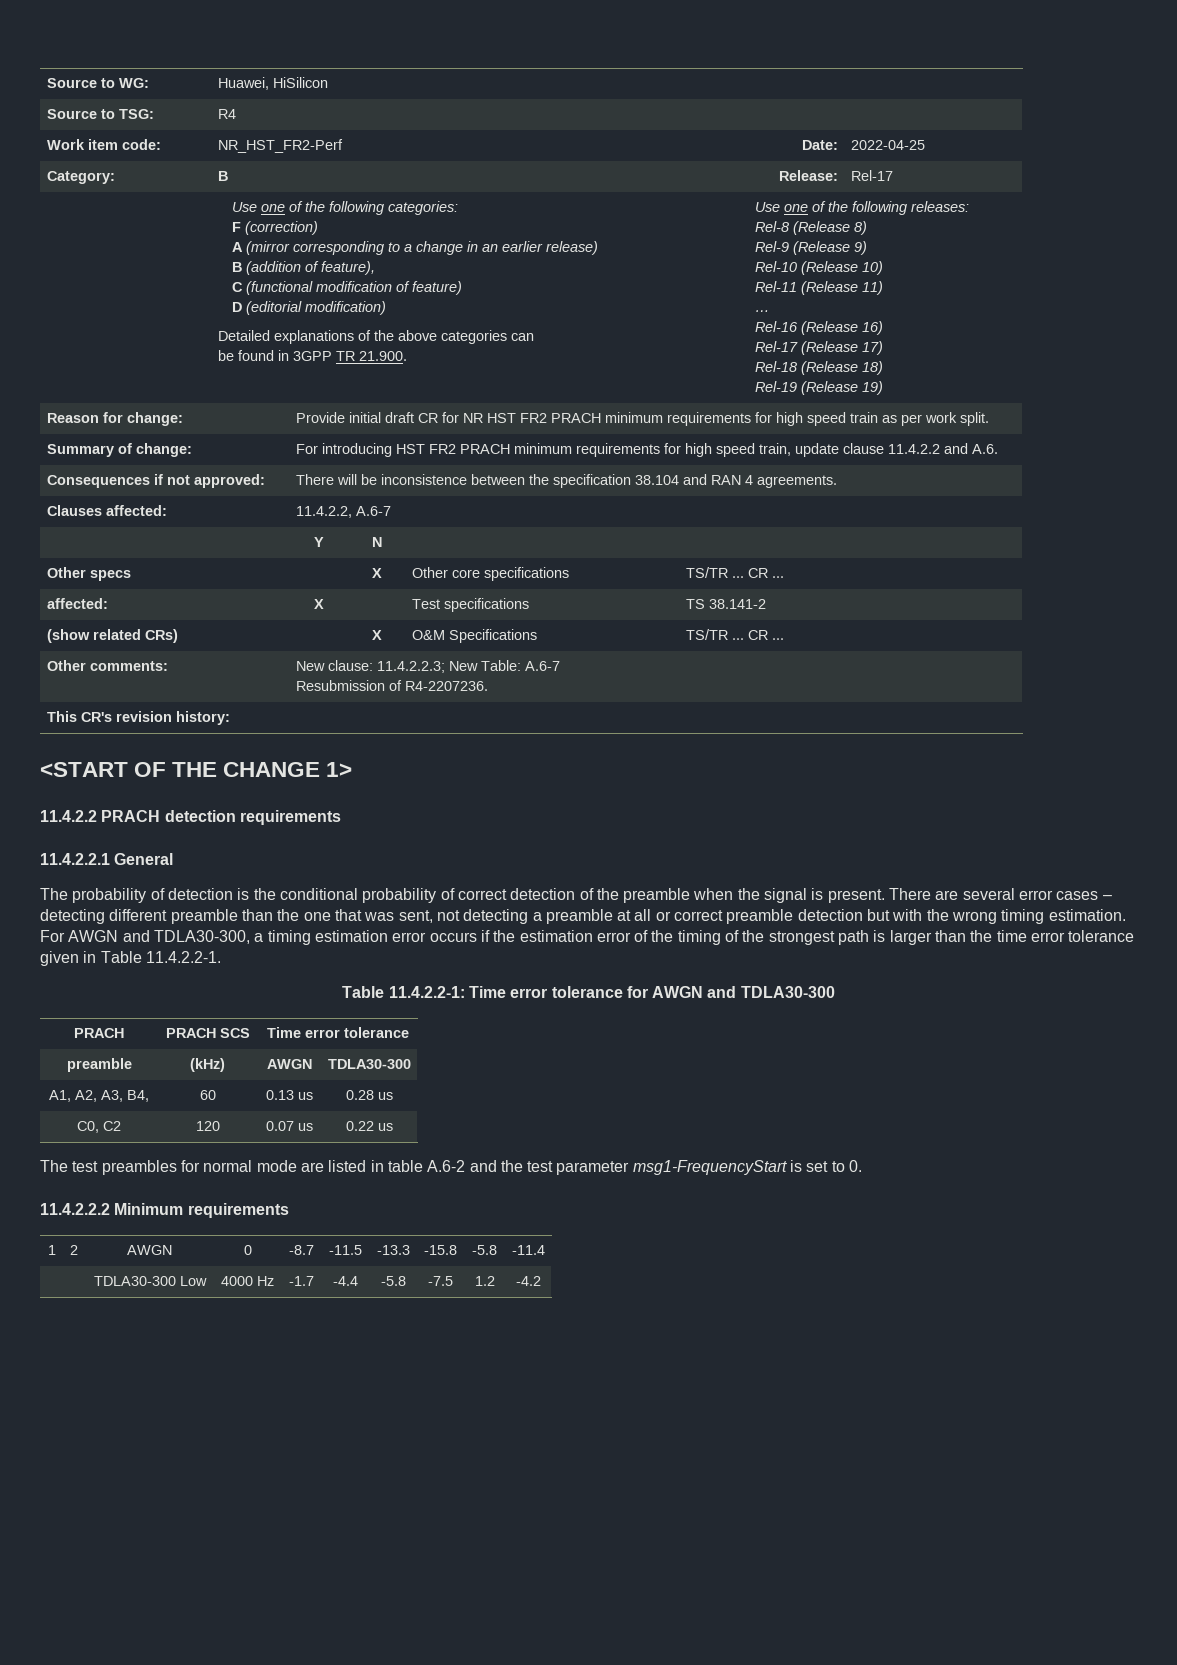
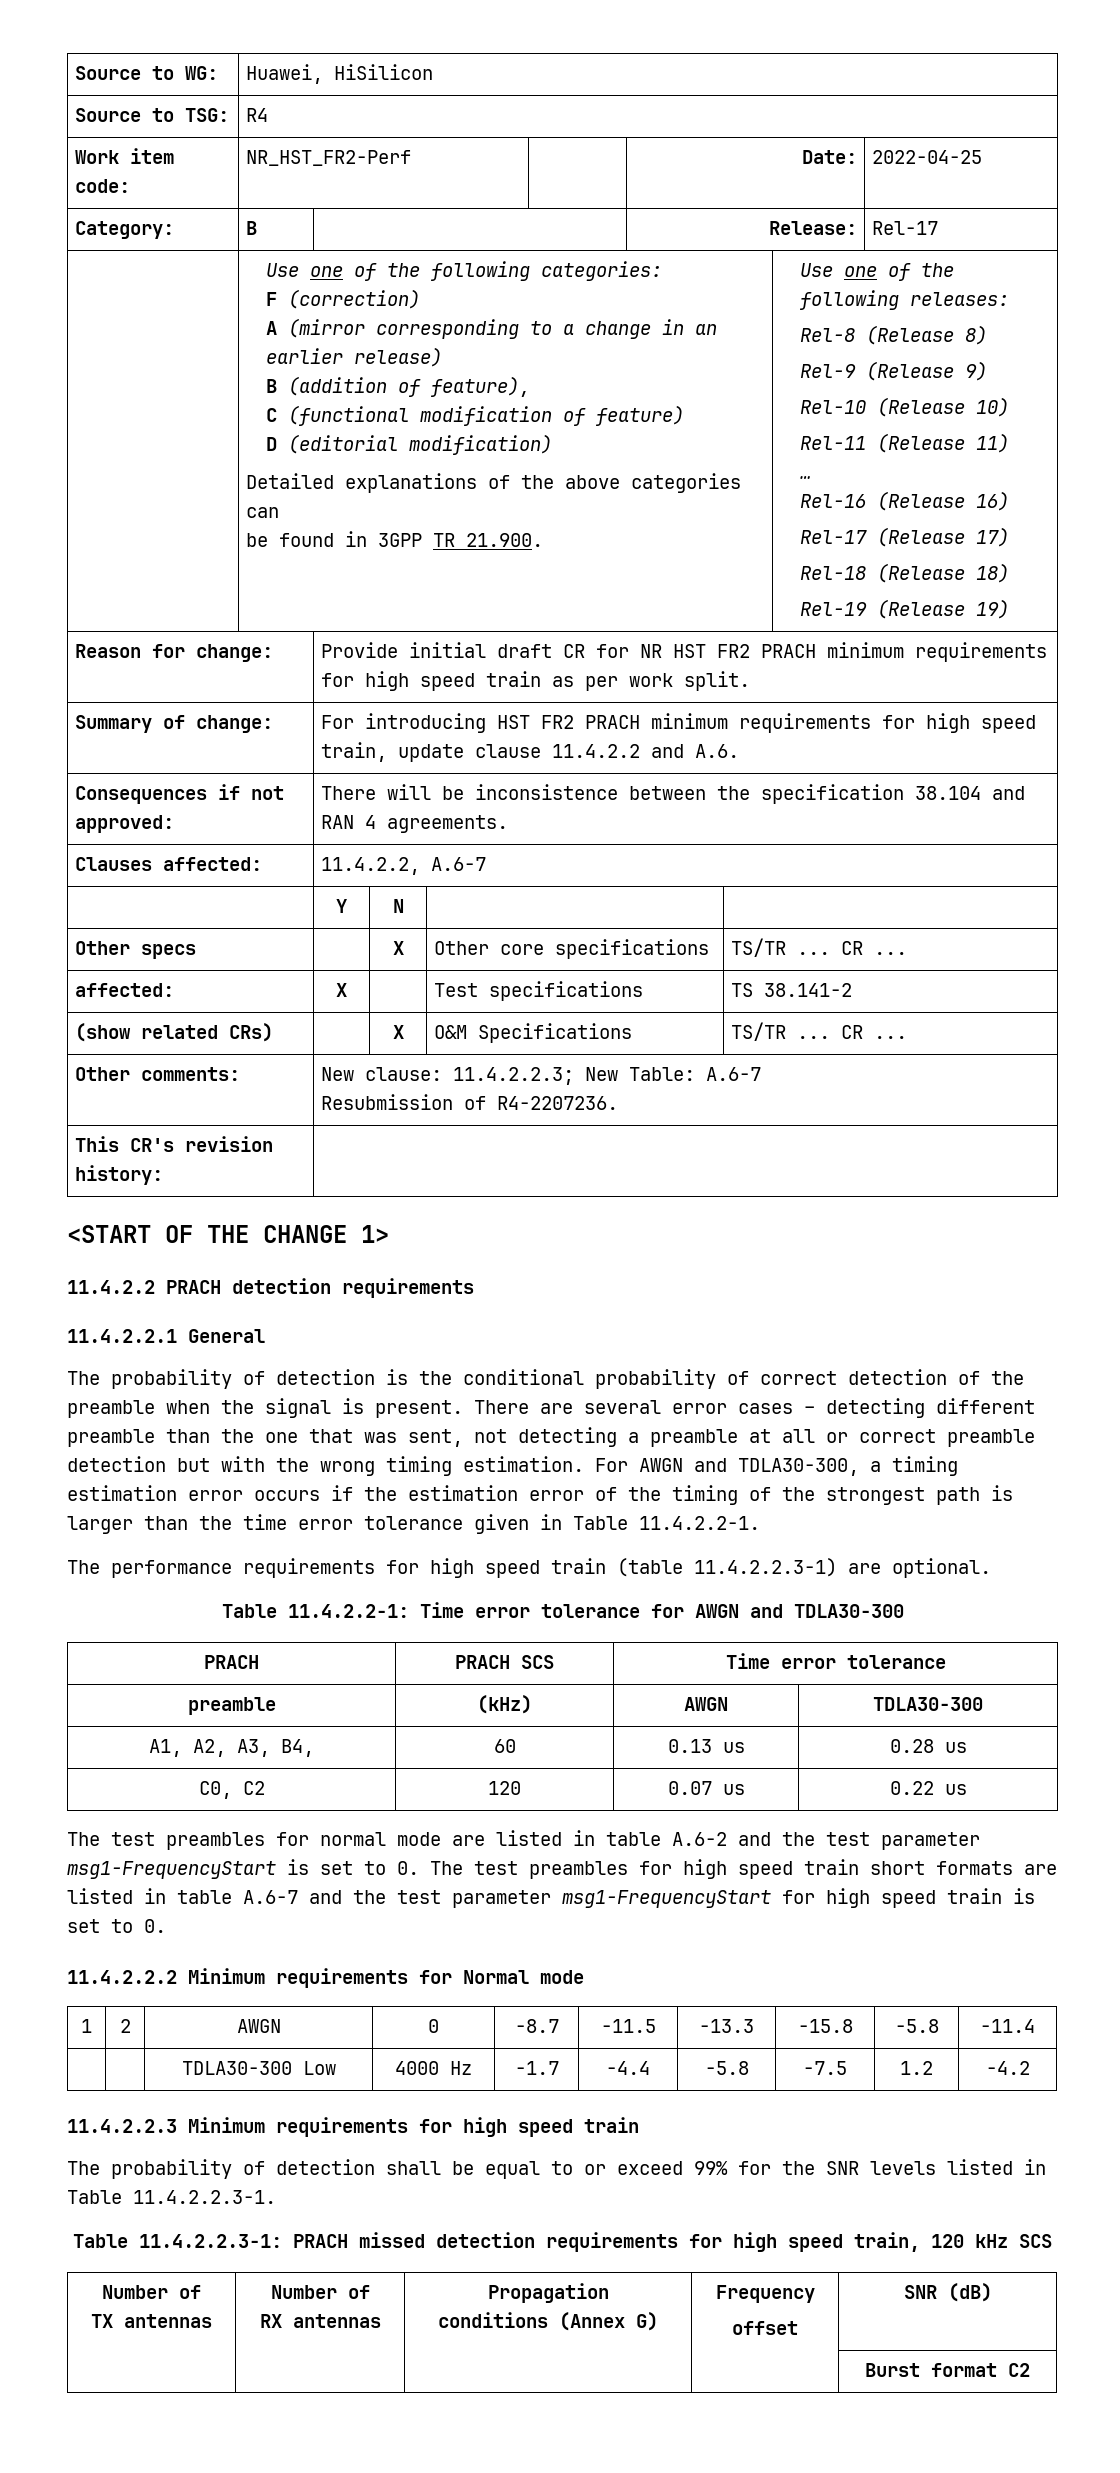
+ The performance requirements for high speed train (table 11.4.2.2.3-1) are optional.
- The test preambles for normal mode are listed in table A.6-2 and the test parameter msg1-FrequencyStart is set to 0.
+ The test preambles for normal mode are listed in table A.6-2 and the test parameter msg1-FrequencyStart is set to 0. The test preambles for high speed train short formats are listed in table A.6-7 and the test parameter msg1-FrequencyStart for high speed train is set to 0.
- 11.4.2.2.2 Minimum requirements
+ 11.4.2.2.2 Minimum requirements for Normal mode
+ 11.4.2.2.3 Minimum requirements for high speed train
+ The probability of detection shall be equal to or exceed 99% for the SNR levels listed in Table 11.4.2.2.3-1.
+ Table 11.4.2.2.3-1: PRACH missed detection requirements for high speed train, 120 kHz SCS
+ Number of
+ TX antennas | Number of
+ RX antennas | Propagation
+ conditions (Annex G) | Frequency
+ offset | SNR (dB)
+ | | | | Burst format C2

